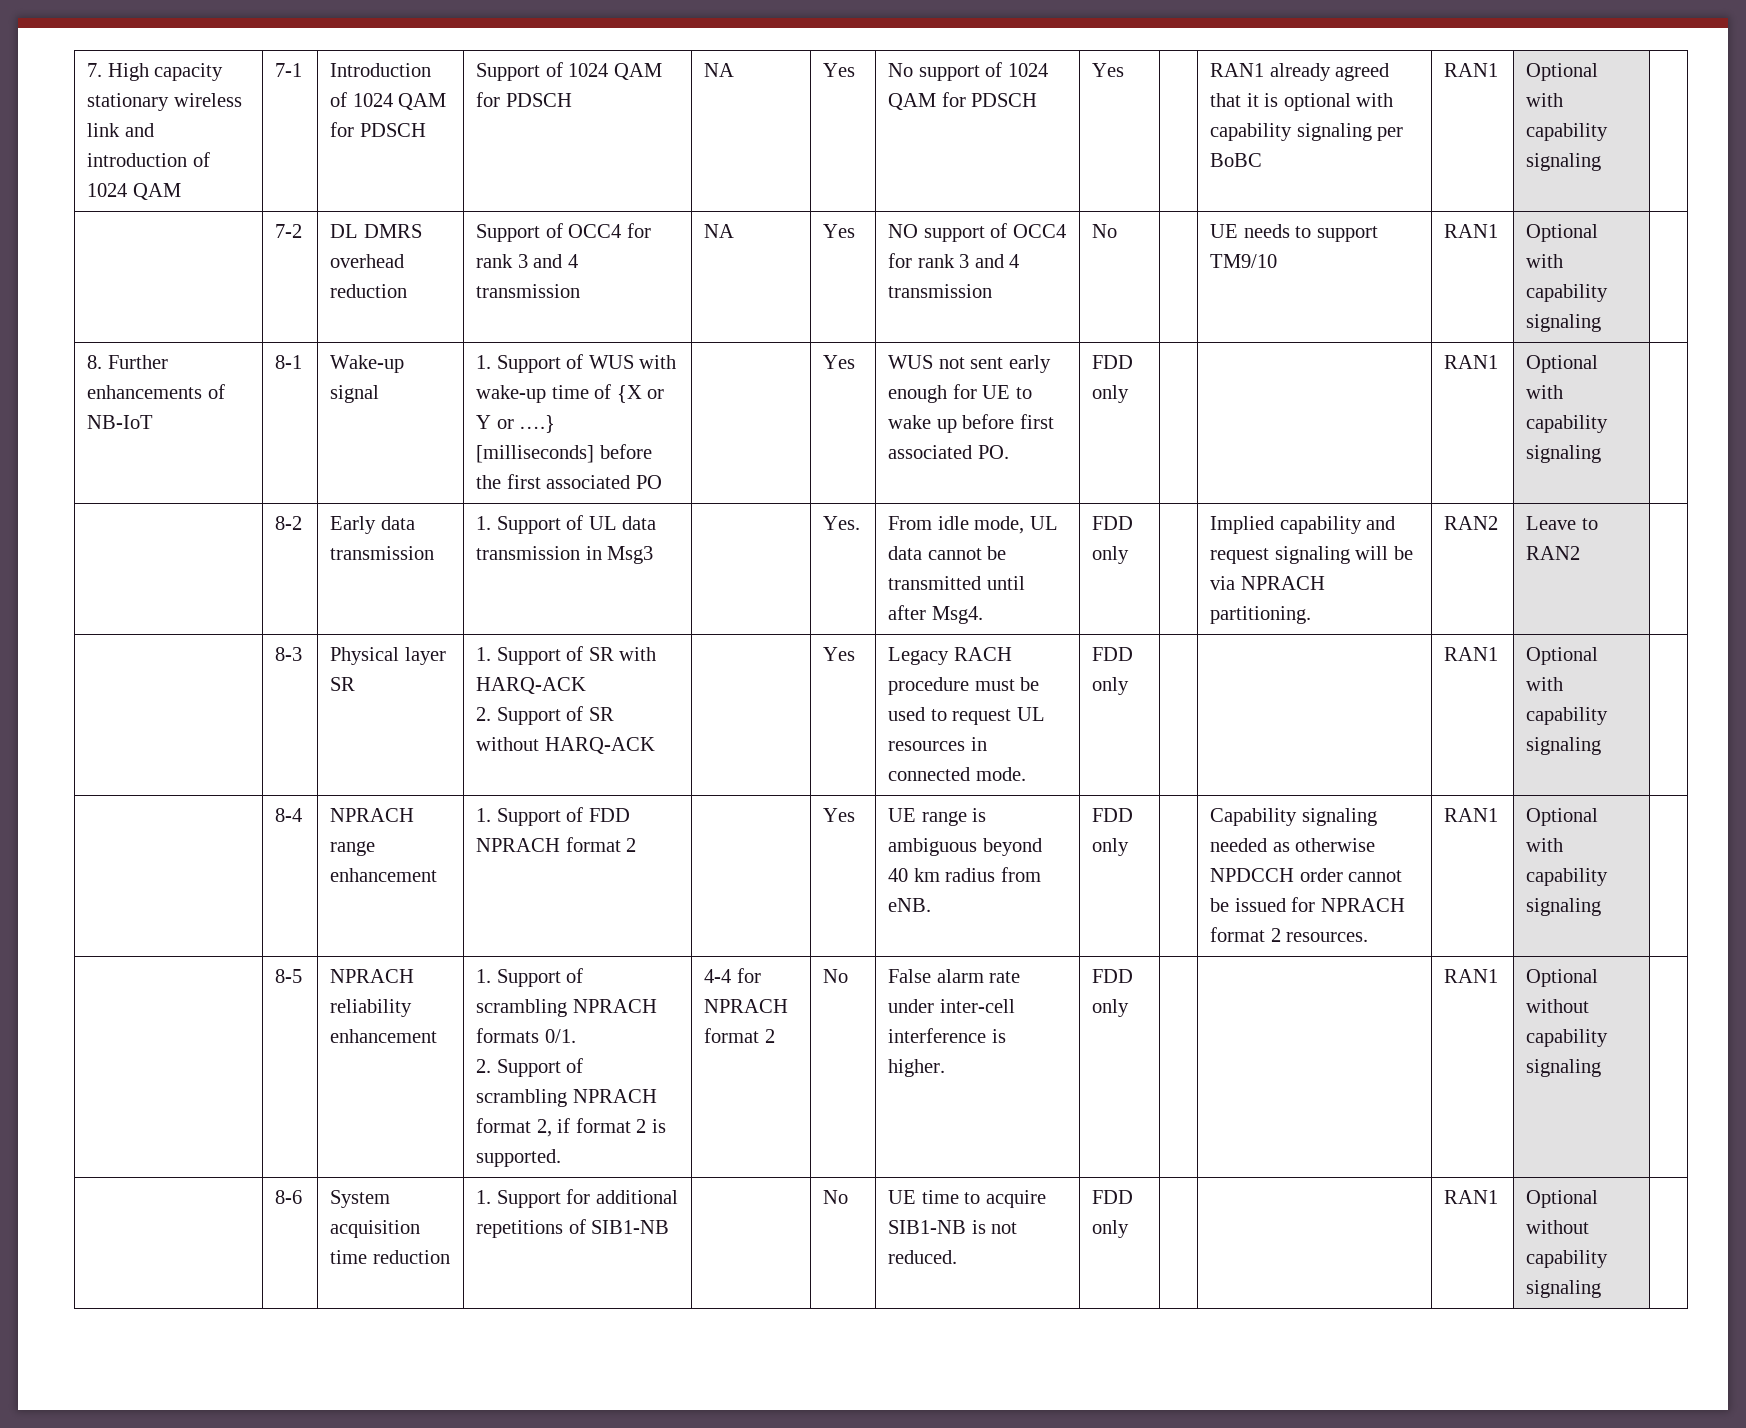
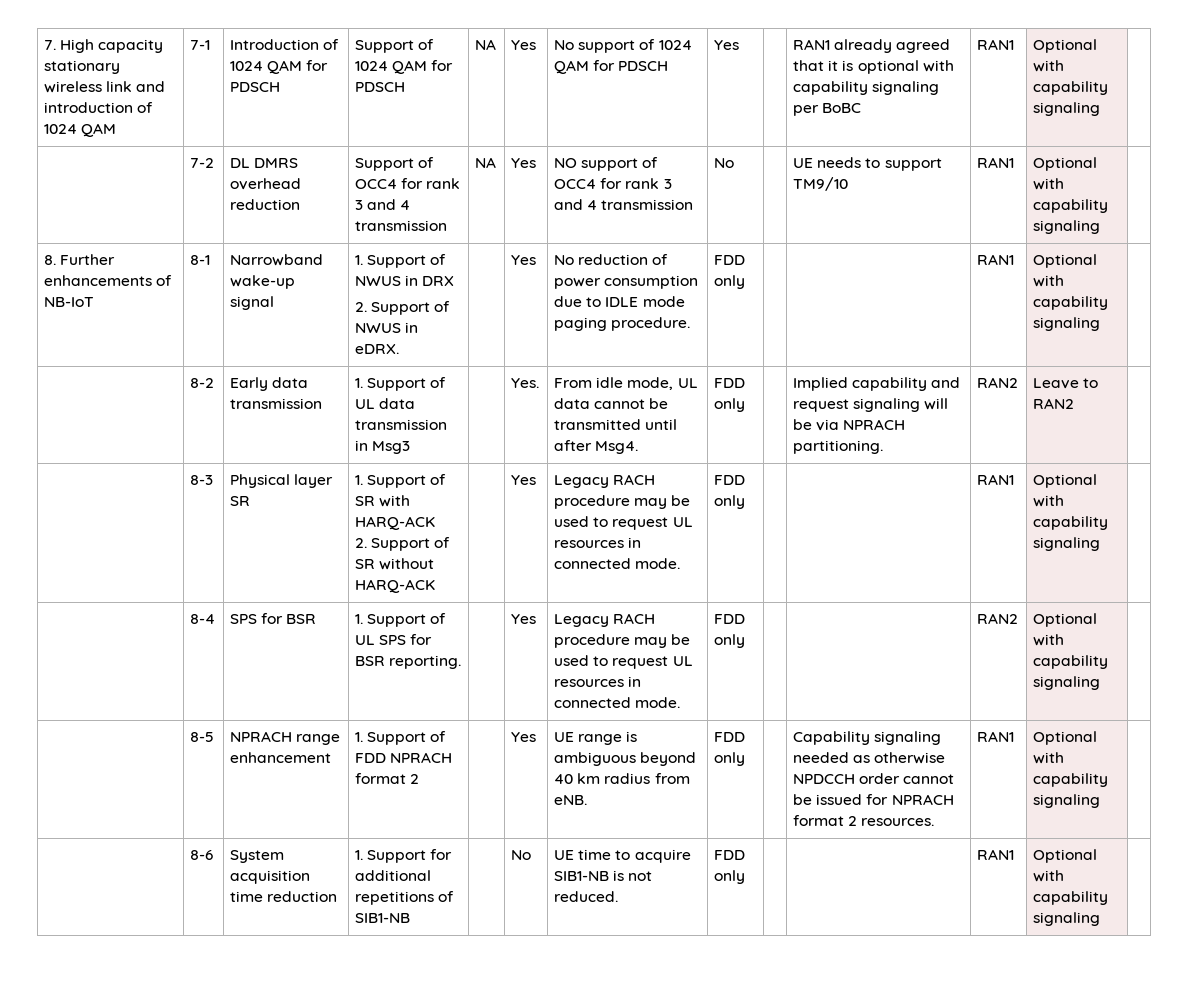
- Wake-up signal
+ Narrowband wake-up signal
- 1. Support of WUS with wake-up time of {X or Y or ….} [milliseconds] before the first associated PO | | Yes | WUS not sent early enough for UE to wake up before first associated PO.
+ 1. Support of NWUS in DRX
+ 2. Support of NWUS in eDRX. | | Yes | No reduction of power consumption due to IDLE mode paging procedure.
  | 8-3 | Physical layer SR | 1. Support of SR with HARQ-ACK
- 2. Support of SR without HARQ-ACK | | Yes | Legacy RACH procedure must be used to request UL resources in connected mode. | FDD only | | | RAN1 | Optional with capability signaling |
+ 2. Support of SR without HARQ-ACK | | Yes | Legacy RACH procedure may be used to request UL resources in connected mode. | FDD only | | | RAN1 | Optional with capability signaling |
+ SPS for BSR | 1. Support of UL SPS for BSR reporting. | | Yes | Legacy RACH procedure may be used to request UL resources in connected mode. | FDD only | | | RAN2 | Optional with capability signaling |
+ | 8-5
- 8-5 | NPRACH reliability enhancement | 1. Support of scrambling NPRACH formats 0/1.
- 2. Support of scrambling NPRACH format 2, if format 2 is supported. | 4-4 for NPRACH format 2 | No | False alarm rate under inter-cell interference is higher. | FDD only | | | RAN1 | Optional without capability signaling
- | 8-6 | System acquisition time reduction | 1. Support for additional repetitions of SIB1-NB | | No | UE time to acquire SIB1-NB is not reduced. | FDD only | | | RAN1 | Optional without capability signaling |
+ | 8-6 | System acquisition time reduction | 1. Support for additional repetitions of SIB1-NB | | No | UE time to acquire SIB1-NB is not reduced. | FDD only | | | RAN1 | Optional with capability signaling |

